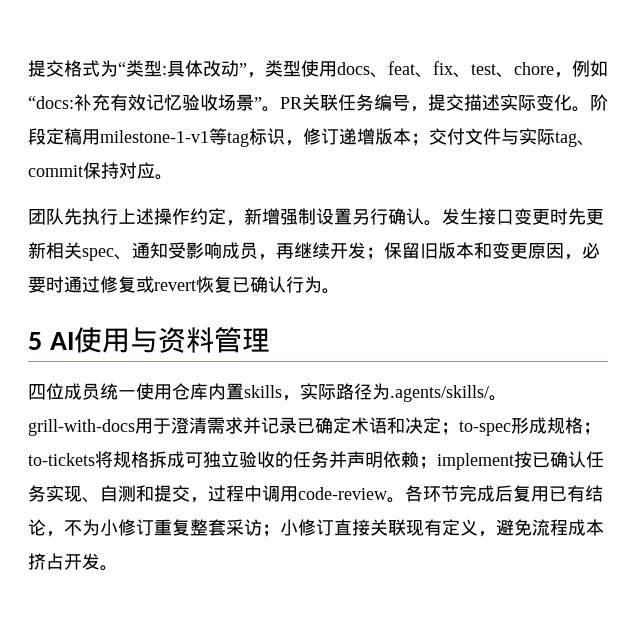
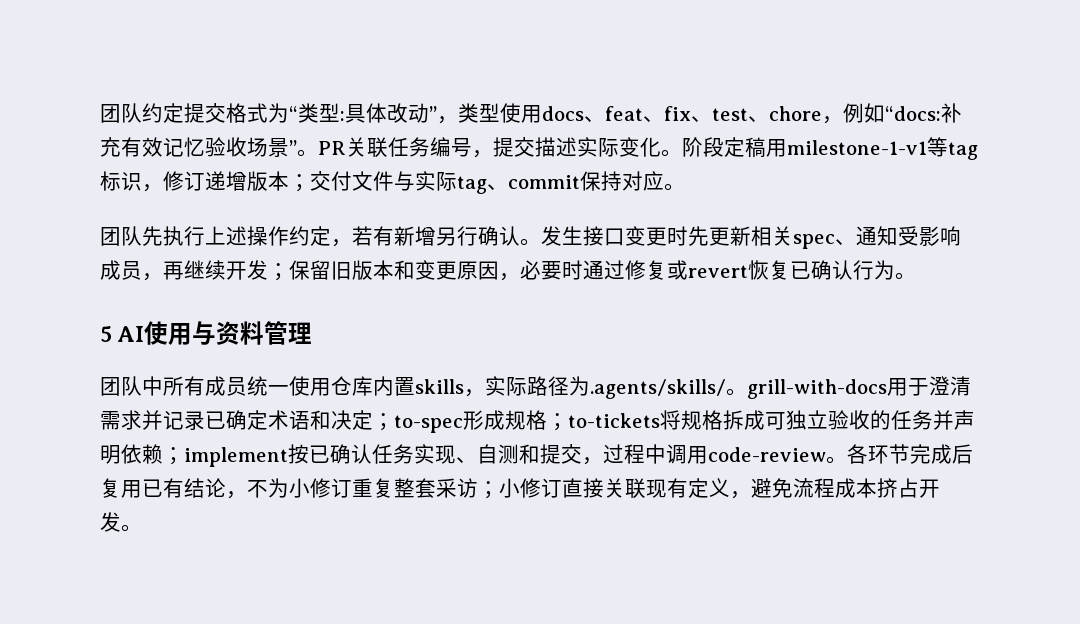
- 提交格式为“类型:具体改动”，类型使用docs、feat、fix、test、chore，例如“docs:补充有效记忆验收场景”。
+ 团队约定提交格式为“类型:具体改动”，类型使用docs、feat、fix、test、chore，例如“docs:补充有效记忆验收场景”。
- 团队先执行上述操作约定，新增强制设置另行确认。
+ 团队先执行上述操作约定，若有新增另行确认。
- 四位成员统一使用仓库内置skills，实际路径为.agents/skills/。grill-with-docs用于澄清需求并记录已确定术语和决定；to-spec形成规格；to-tickets将规格拆成可独立验收的任务并声明依赖；implement按已确认任务实现、自测和提交，过程中调用code-review。
+ 团队中所有成员统一使用仓库内置skills，实际路径为.agents/skills/。grill-with-docs用于澄清需求并记录已确定术语和决定；to-spec形成规格；to-tickets将规格拆成可独立验收的任务并声明依赖；implement按已确认任务实现、自测和提交，过程中调用code-review。

